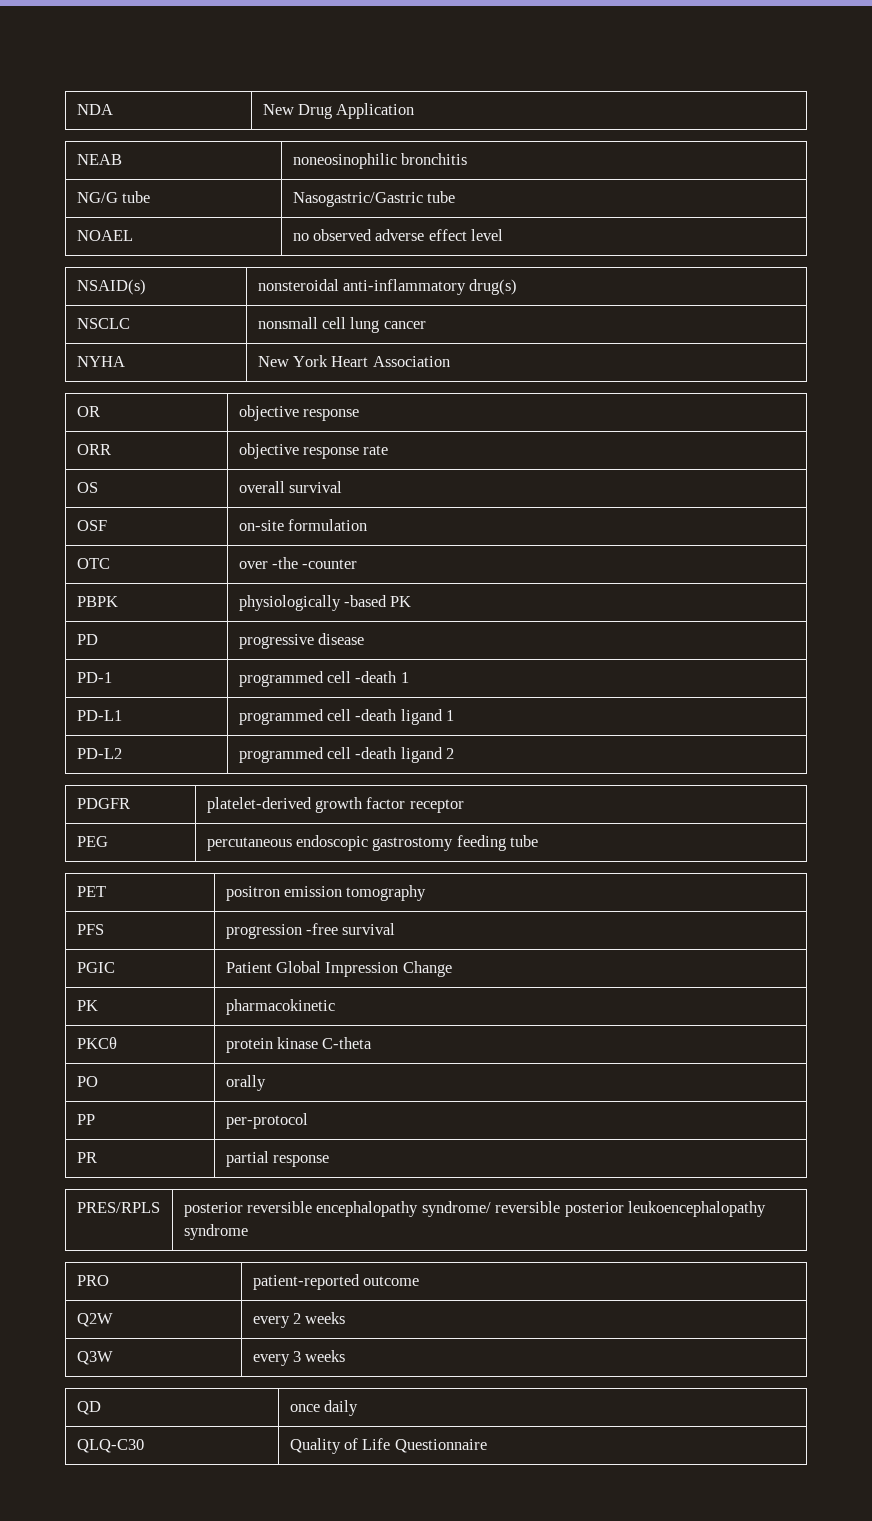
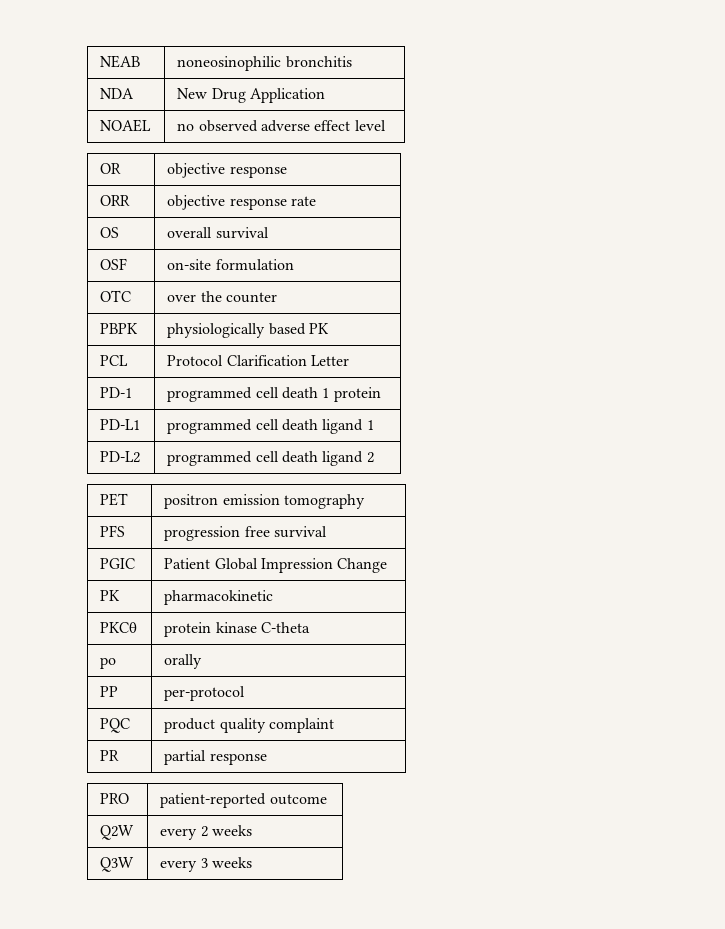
+ NEAB | noneosinophilic bronchitis
- NEAB | noneosinophilic bronchitis
- NG/G tube | Nasogastric/Gastric tube
- NSAID(s) | nonsteroidal anti-inflammatory drug(s)
- NSCLC | nonsmall cell lung cancer
- NYHA | New York Heart Association
- OTC | over -the -counter
+ OTC | over the counter
- PBPK | physiologically -based PK
+ PBPK | physiologically based PK
- PD | progressive disease
+ PCL | Protocol Clarification Letter
- PD-1 | programmed cell -death 1
+ PD-1 | programmed cell death 1 protein
- PD-L1 | programmed cell -death ligand 1
+ PD-L1 | programmed cell death ligand 1
- PD-L2 | programmed cell -death ligand 2
+ PD-L2 | programmed cell death ligand 2
- PDGFR | platelet-derived growth factor receptor
- PEG | percutaneous endoscopic gastrostomy feeding tube
- PFS | progression -free survival
+ PFS | progression free survival
- PO | orally
+ po | orally
+ PQC | product quality complaint
- PRES/RPLS | posterior reversible encephalopathy syndrome/ reversible posterior leukoencephalopathy syndrome
- QD | once daily
- QLQ-C30 | Quality of Life Questionnaire

